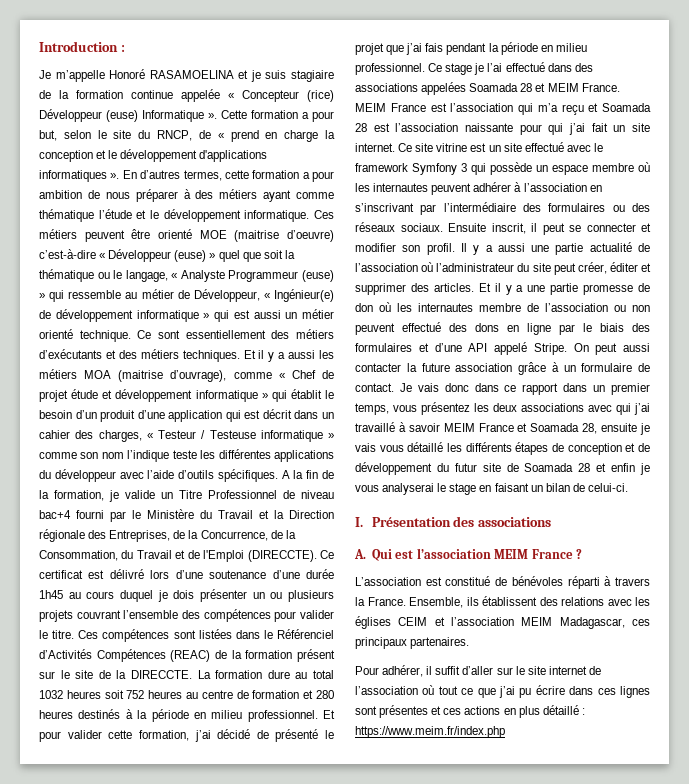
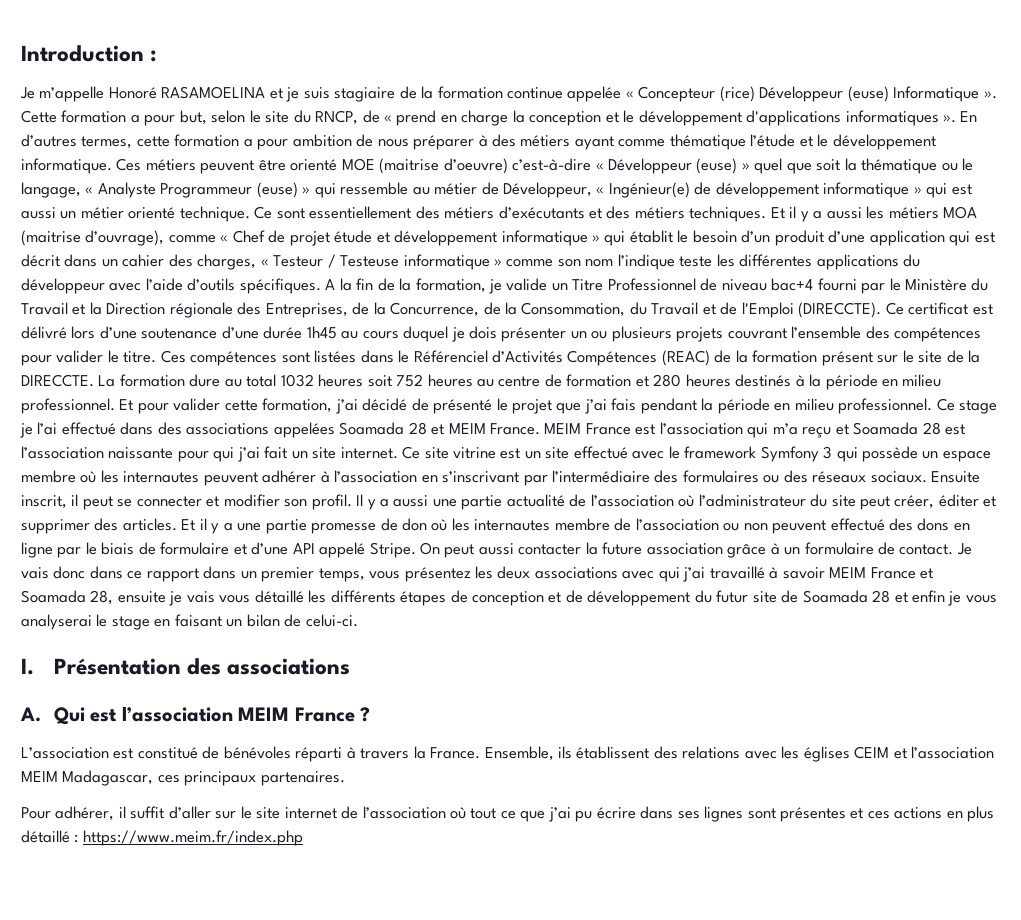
- Et il y a une partie promesse de don où les internautes membre de l’association ou non peuvent effectué des dons en ligne par le biais des formulaires et d’une API appelé Stripe.
+ Et il y a une partie promesse de don où les internautes membre de l’association ou non peuvent effectué des dons en ligne par le biais de formulaire et d’une API appelé Stripe.
- Pour adhérer, il suffit d’aller sur le site internet de l’association où tout ce que j’ai pu écrire dans ces lignes sont présentes et ces actions en plus détaillé : https://www.meim.fr/index.php
+ Pour adhérer, il suffit d’aller sur le site internet de l’association où tout ce que j’ai pu écrire dans ses lignes sont présentes et ces actions en plus détaillé : https://www.meim.fr/index.php

